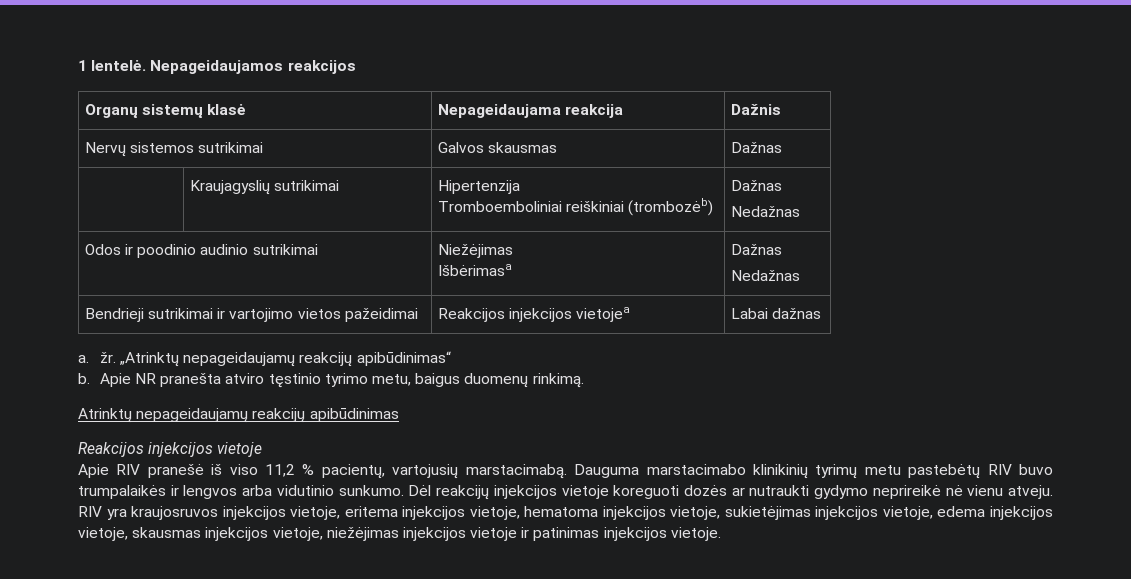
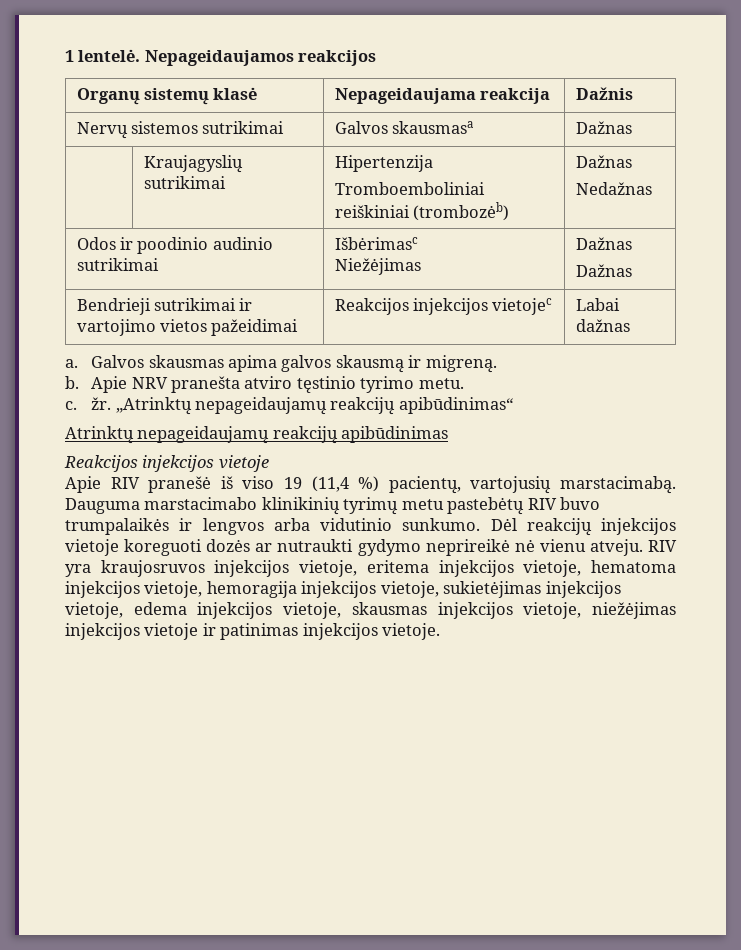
- Nervų sistemos sutrikimai | Galvos skausmas | Dažnas
+ Nervų sistemos sutrikimai | Galvos skausmasa | Dažnas
- Odos ir poodinio audinio sutrikimai | Niežėjimas
- Išbėrimasa | Dažnas
- Nedažnas
+ Odos ir poodinio audinio sutrikimai | Išbėrimasc
+ Niežėjimas | Dažnas
+ Dažnas
- Bendrieji sutrikimai ir vartojimo vietos pažeidimai | Reakcijos injekcijos vietojea | Labai dažnas
+ Bendrieji sutrikimai ir vartojimo vietos pažeidimai | Reakcijos injekcijos vietojec | Labai dažnas
- a. žr.
+ a. Galvos skausmas apima galvos skausmą ir migreną.
+ b. Apie NRV pranešta atviro tęstinio tyrimo metu.
+ c. žr.
- b. Apie NR pranešta atviro tęstinio tyrimo metu, baigus duomenų rinkimą.
- Apie RIV pranešė iš viso 11,2 % pacientų, vartojusių marstacimabą.
+ Apie RIV pranešė iš viso 19 (11,4 %) pacientų, vartojusių marstacimabą.
- RIV yra kraujosruvos injekcijos vietoje, eritema injekcijos vietoje, hematoma injekcijos vietoje, sukietėjimas injekcijos vietoje, edema injekcijos vietoje, skausmas injekcijos vietoje, niežėjimas injekcijos vietoje ir patinimas injekcijos vietoje.
+ RIV yra kraujosruvos injekcijos vietoje, eritema injekcijos vietoje, hematoma injekcijos vietoje, hemoragija injekcijos vietoje, sukietėjimas injekcijos vietoje, edema injekcijos vietoje, skausmas injekcijos vietoje, niežėjimas injekcijos vietoje ir patinimas injekcijos vietoje.

